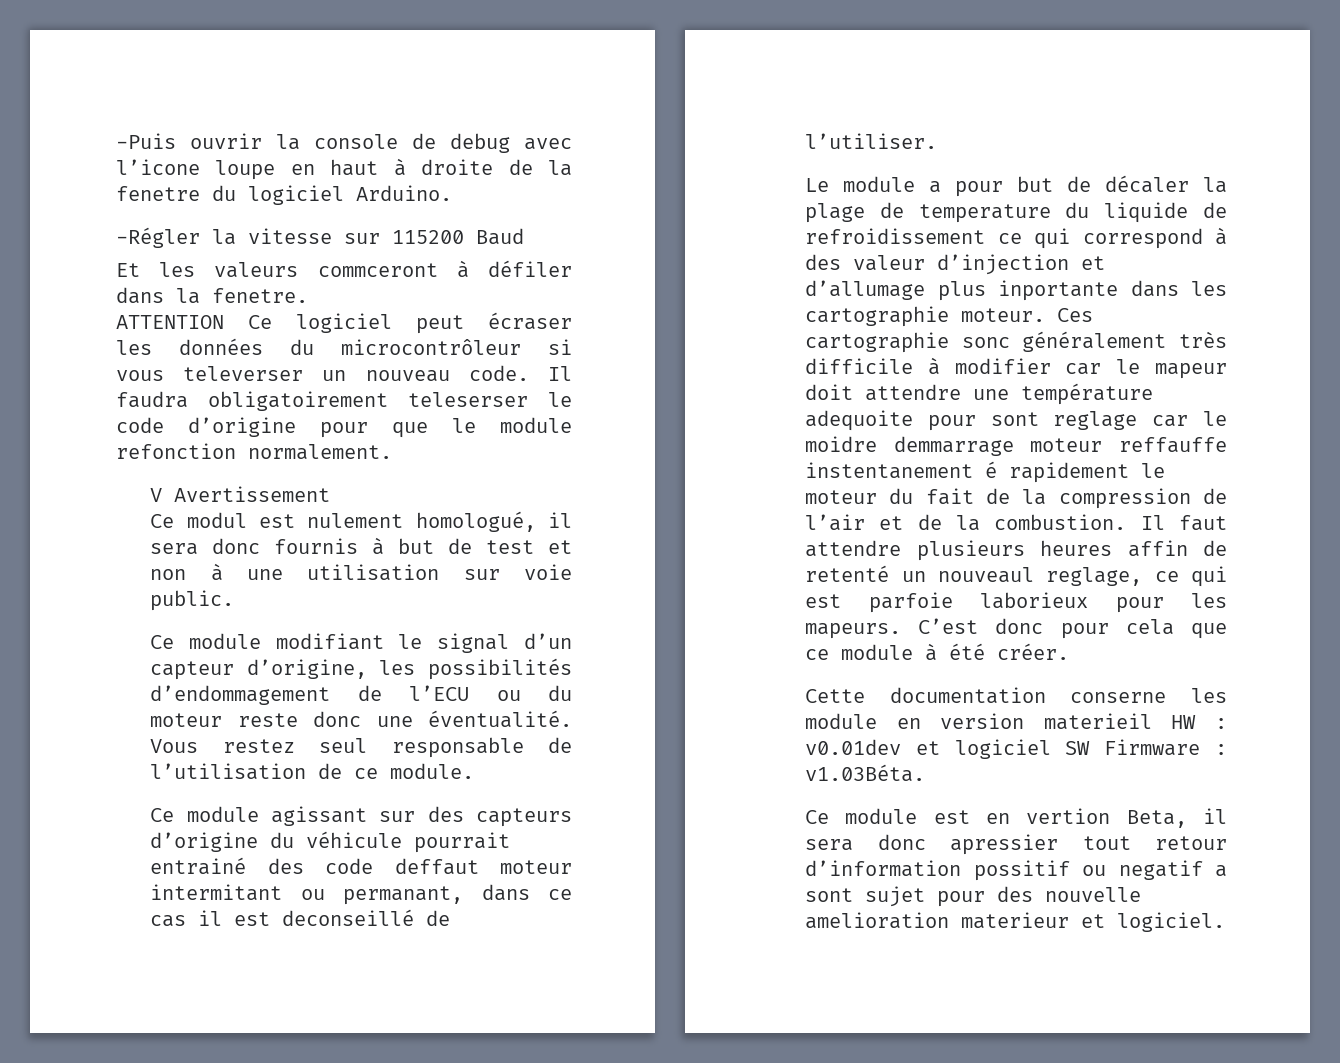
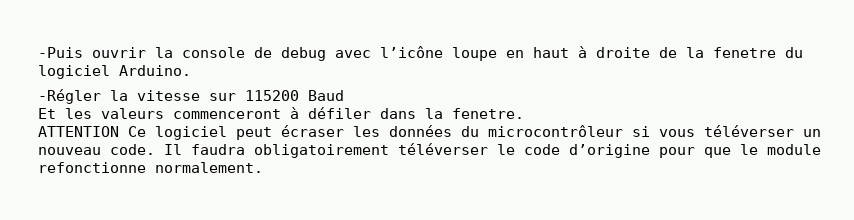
- -Puis ouvrir la console de debug avec l’icone loupe en haut à droite de la fenetre du logiciel Arduino.
+ -Puis ouvrir la console de debug avec l’icône loupe en haut à droite de la fenetre du logiciel Arduino.
- Et les valeurs commceront à défiler dans la fenetre.
+ Et les valeurs commenceront à défiler dans la fenetre.
- ATTENTION Ce logiciel peut écraser les données du microcontrôleur si vous televerser un nouveau code.
+ ATTENTION Ce logiciel peut écraser les données du microcontrôleur si vous téléverser un nouveau code.
- Il faudra obligatoirement teleserser le code d’origine pour que le module refonction normalement.
+ Il faudra obligatoirement téléverser le code d’origine pour que le module refonctionne normalement.
- V Avertissement
- Ce modul est nulement homologué, il sera donc fournis à but de test et non à une utilisation sur voie public.
- Ce module modifiant le signal d’un capteur d’origine, les possibilités d’endommagement de l’ECU ou du moteur reste donc une éventualité. Vous restez seul responsable de l’utilisation de ce module.
- Ce module agissant sur des capteurs d’origine du véhicule pourrait entrainé des code deffaut moteur intermitant ou permanant, dans ce cas il est deconseillé de l’utiliser.
- Le module a pour but de décaler la plage de temperature du liquide de refroidissement ce qui correspond à des valeur d’injection et d’allumage plus inportante dans les cartographie moteur. Ces cartographie sonc généralement très difficile à modifier car le mapeur doit attendre une température adequoite pour sont reglage car le moidre demmarrage moteur reffauffe instentanement é rapidement le moteur du fait de la compression de l’air et de la combustion. Il faut attendre plusieurs heures affin de retenté un nouveaul reglage, ce qui est parfoie laborieux pour les mapeurs. C’est donc pour cela que ce module à été créer.
- Cette documentation conserne les module en version materieil HW : v0.01dev et logiciel SW Firmware : v1.03Béta.
- Ce module est en vertion Beta, il sera donc apressier tout retour d’information possitif ou negatif a sont sujet pour des nouvelle amelioration materieur et logiciel.

